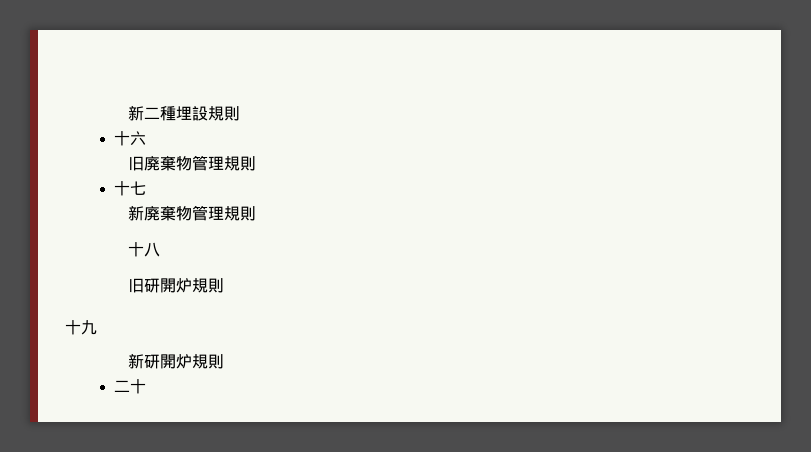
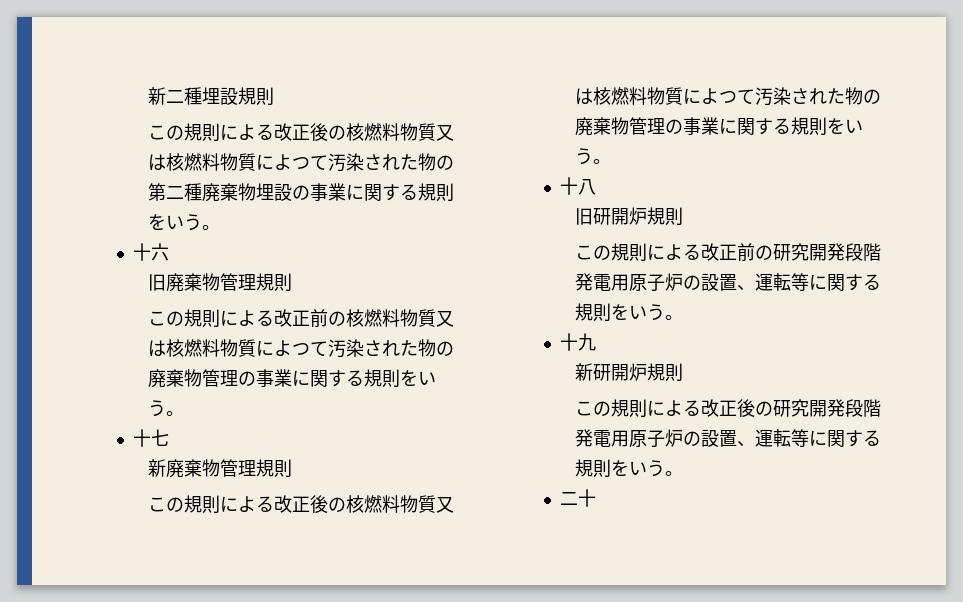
+ この規則による改正後の核燃料物質又は核燃料物質によつて汚染された物の第二種廃棄物埋設の事業に関する規則をいう。
+ この規則による改正前の核燃料物質又は核燃料物質によつて汚染された物の廃棄物管理の事業に関する規則をいう。
+ この規則による改正後の核燃料物質又は核燃料物質によつて汚染された物の廃棄物管理の事業に関する規則をいう。
  十八
  旧研開炉規則
+ この規則による改正前の研究開発段階発電用原子炉の設置、運転等に関する規則をいう。
  十九
  新研開炉規則
+ この規則による改正後の研究開発段階発電用原子炉の設置、運転等に関する規則をいう。

